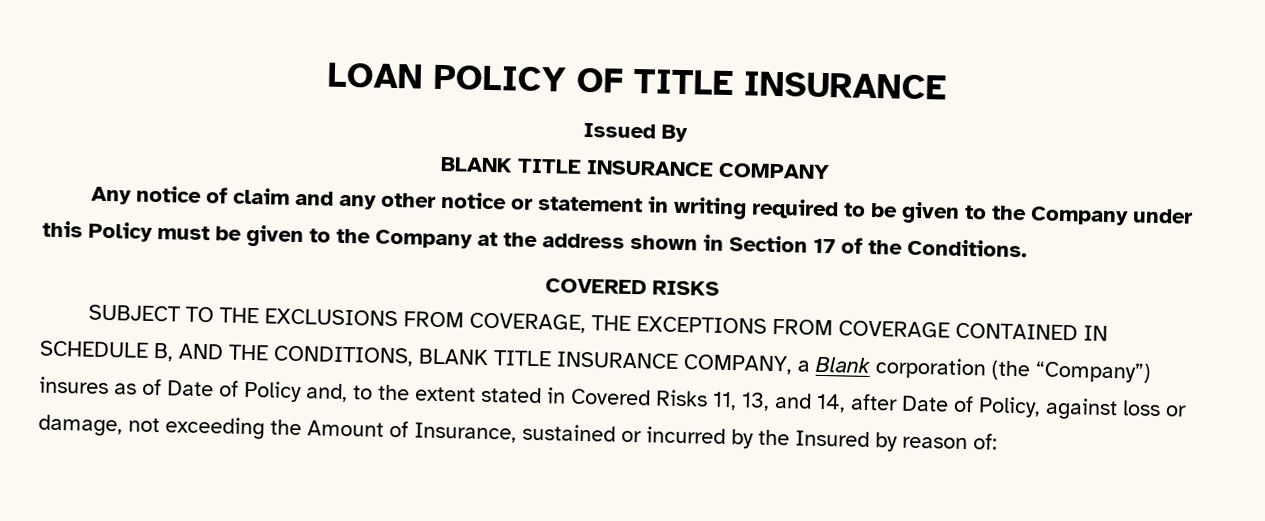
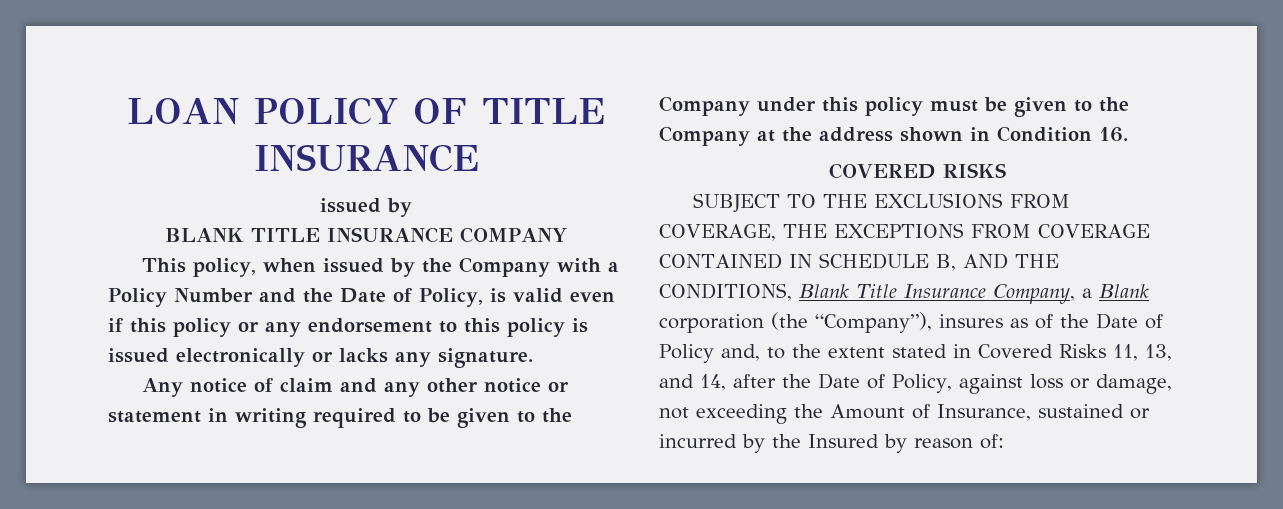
  LOAN POLICY OF TITLE INSURANCE
- Issued By
+ issued by
+ This policy, when issued by the Company with a Policy Number and the Date of Policy, is valid even if this policy or any endorsement to this policy is issued electronically or lacks any signature.
- Any notice of claim and any other notice or statement in writing required to be given to the Company under this Policy must be given to the Company at the address shown in Section 17 of the Conditions.
+ Any notice of claim and any other notice or statement in writing required to be given to the Company under this policy must be given to the Company at the address shown in Condition 16.
- SUBJECT TO THE EXCLUSIONS FROM COVERAGE, THE EXCEPTIONS FROM COVERAGE CONTAINED IN SCHEDULE B, AND THE CONDITIONS, BLANK TITLE INSURANCE COMPANY, a Blank corporation (the “Company”) insures as of Date of Policy and, to the extent stated in Covered Risks 11, 13, and 14, after Date of Policy, against loss or damage, not exceeding the Amount of Insurance, sustained or incurred by the Insured by reason of:
+ SUBJECT TO THE EXCLUSIONS FROM COVERAGE, THE EXCEPTIONS FROM COVERAGE CONTAINED IN SCHEDULE B, AND THE CONDITIONS, Blank Title Insurance Company, a Blank corporation (the “Company”), insures as of the Date of Policy and, to the extent stated in Covered Risks 11, 13, and 14, after the Date of Policy, against loss or damage, not exceeding the Amount of Insurance, sustained or incurred by the Insured by reason of:

